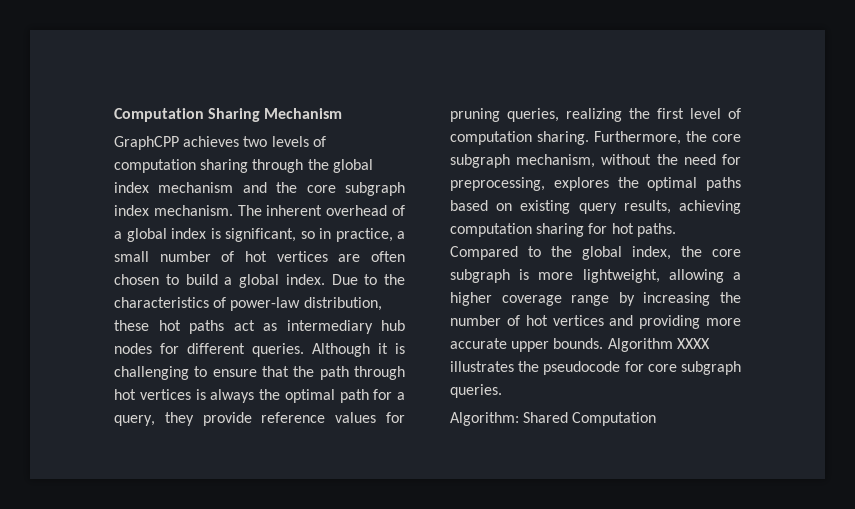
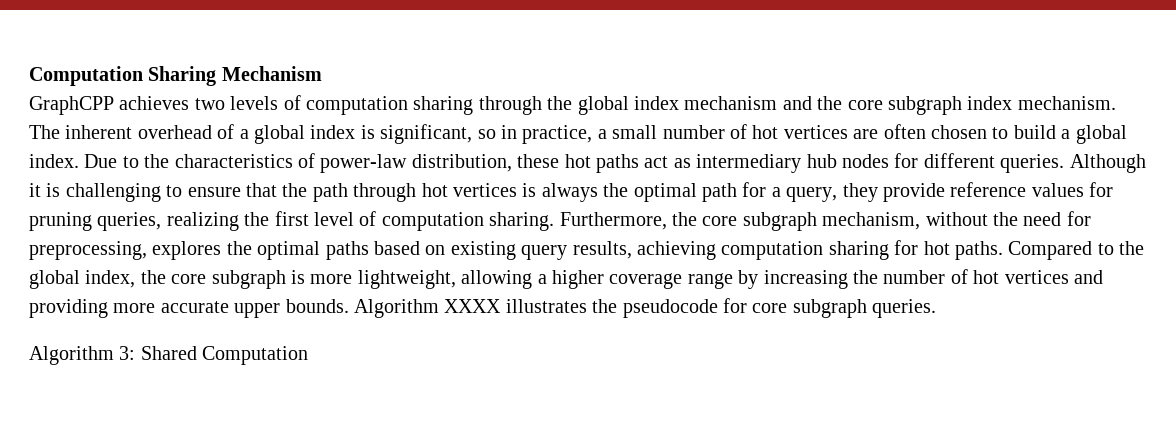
- Algorithm: Shared Computation
+ Algorithm 3: Shared Computation

